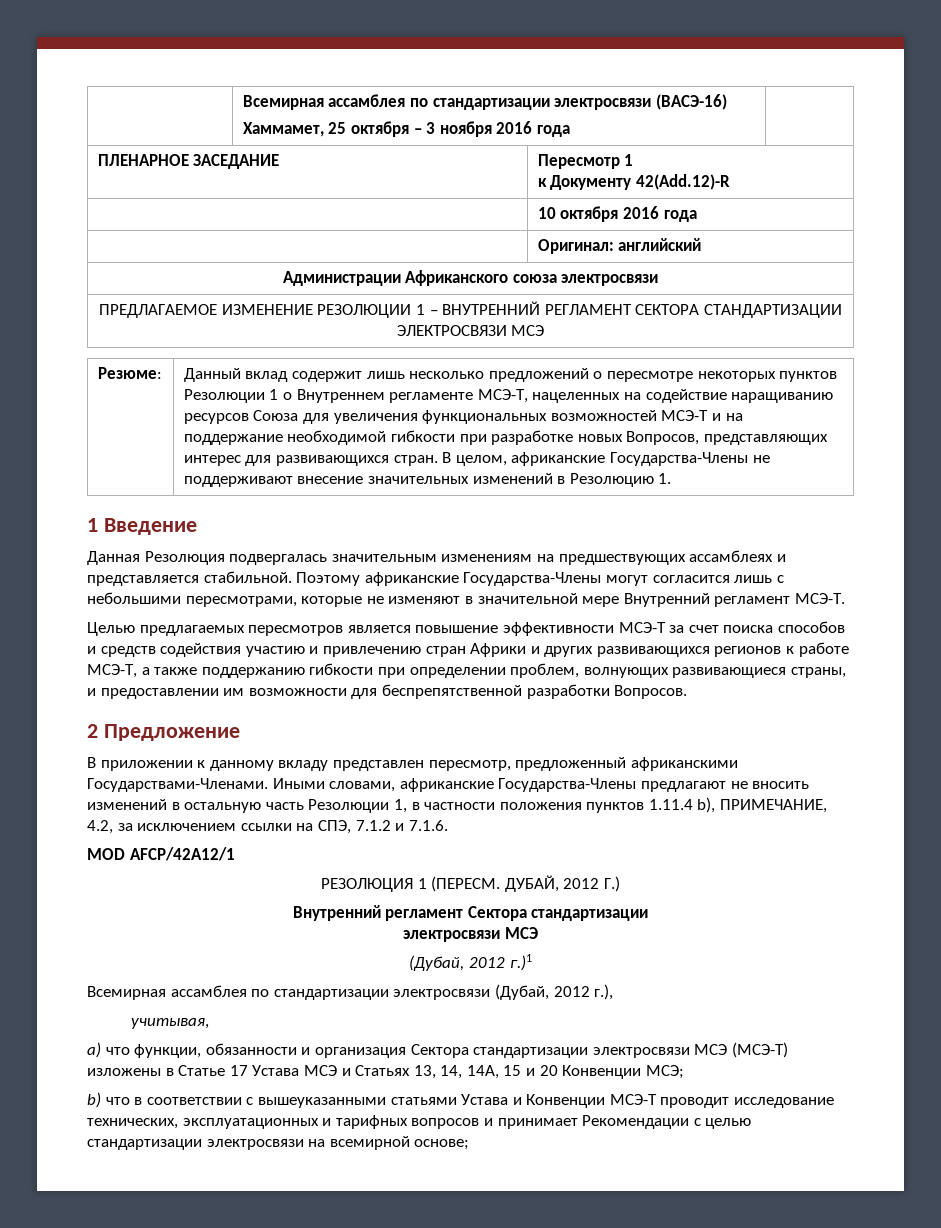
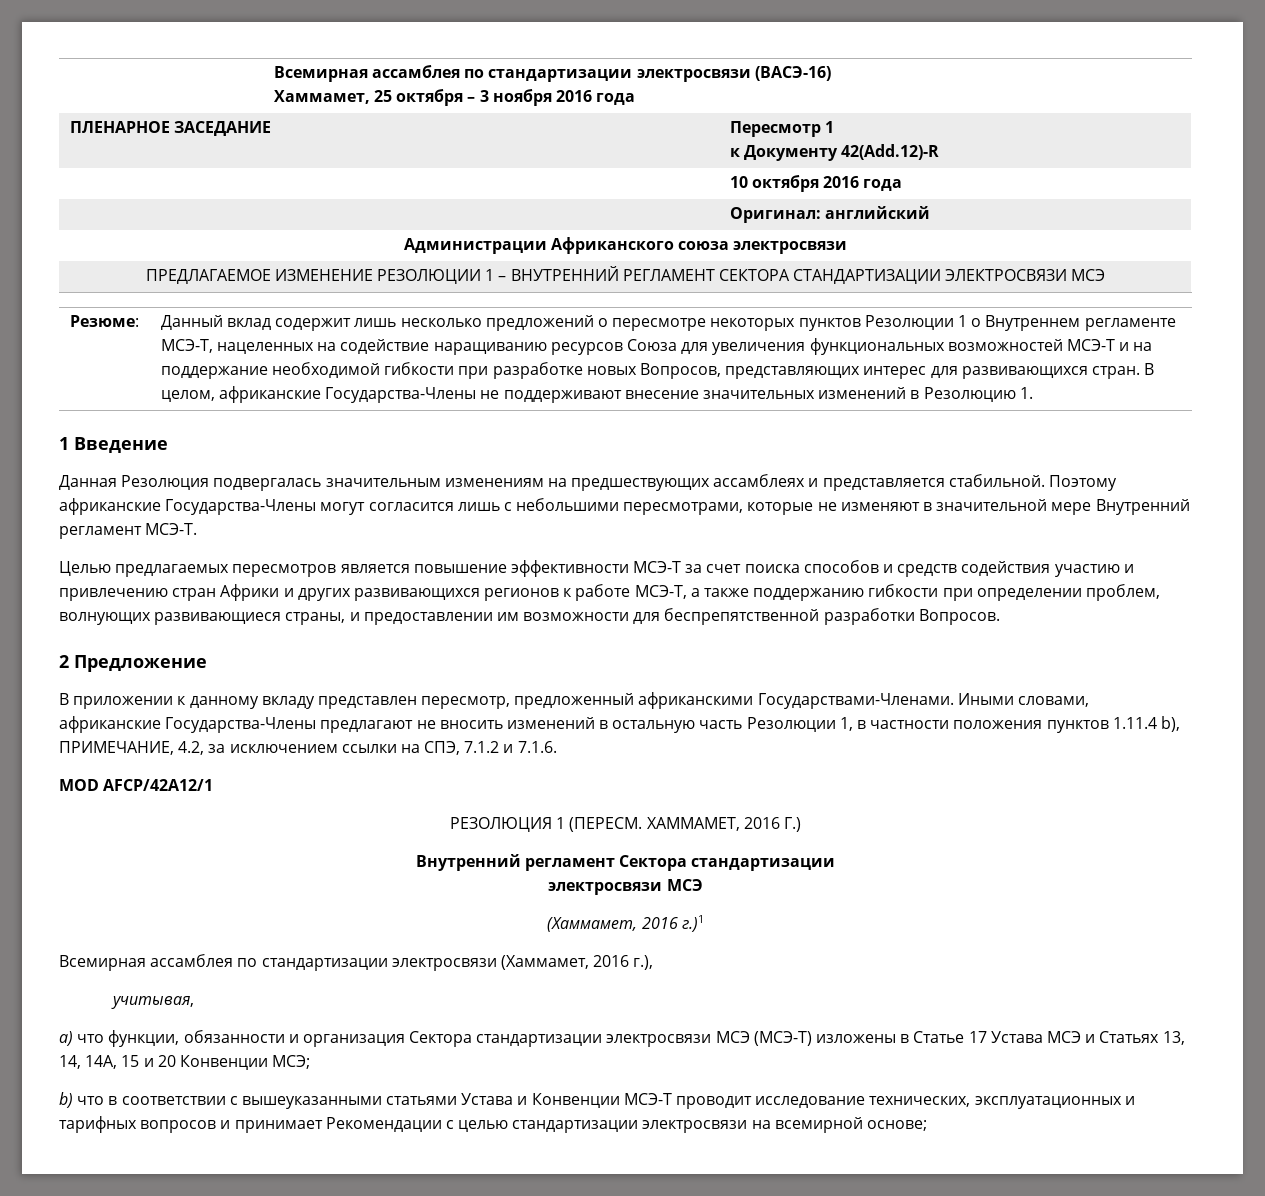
- ДУБАЙ, 2012 Г.)
+ ХАММАМЕТ, 2016 Г.)
- (Дубай, 2012 г.)1
+ (Хаммамет, 2016 г.)1
- Всемирная ассамблея по стандартизации электросвязи (Дубай, 2012 г.),
+ Всемирная ассамблея по стандартизации электросвязи (Хаммамет, 2016 г.),

